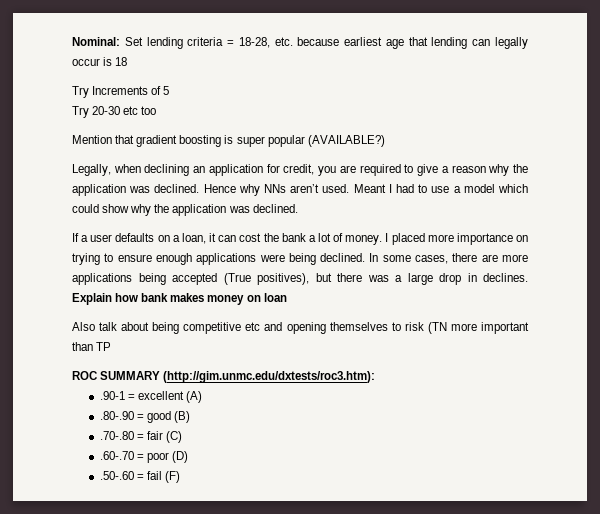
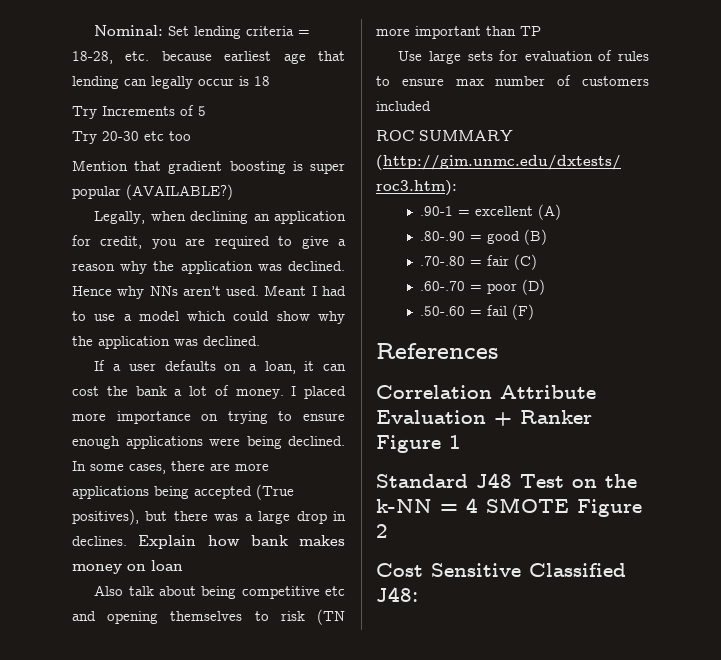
+ Use large sets for evaluation of rules to ensure max number of customers included
+ References
+ Correlation Attribute Evaluation + Ranker Figure 1
+ Standard J48 Test on the k-NN = 4 SMOTE Figure 2
+ Cost Sensitive Classified J48:

